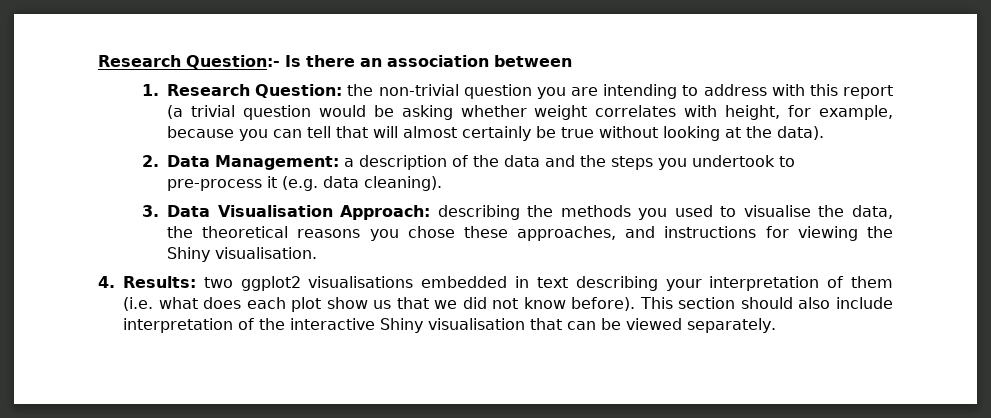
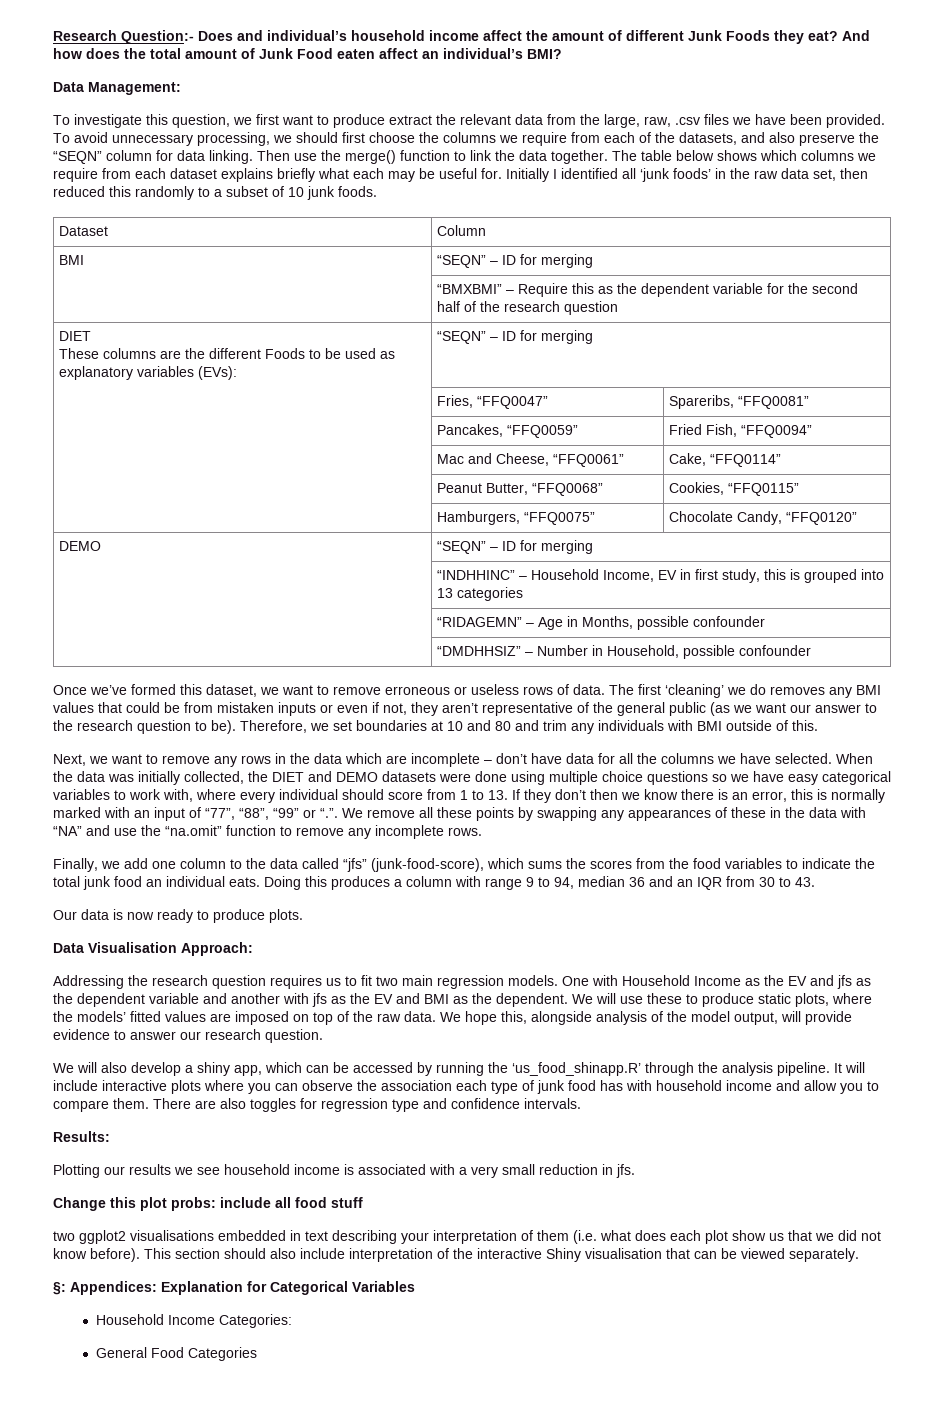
- Research Question:- Is there an association between
- 1. Research Question: the non-trivial question you are intending to address with this report (a trivial question would be asking whether weight correlates with height, for example, because you can tell that will almost certainly be true without looking at the data).
- 2. Data Management: a description of the data and the steps you undertook to pre-process it (e.g. data cleaning).
- 3. Data Visualisation Approach: describing the methods you used to visualise the data, the theoretical reasons you chose these approaches, and instructions for viewing the Shiny visualisation.
- 4. Results: two ggplot2 visualisations embedded in text describing your interpretation of them (i.e. what does each plot show us that we did not know before).
+ Research Question:- Does and individual’s household income affect the amount of different Junk Foods they eat? And how does the total amount of Junk Food eaten affect an individual’s BMI?
+ Data Management:
+ To investigate this question, we first want to produce extract the relevant data from the large, raw, .csv files we have been provided. To avoid unnecessary processing, we should first choose the columns we require from each of the datasets, and also preserve the “SEQN” column for data linking. Then use the merge() function to link the data together. The table below shows which columns we require from each dataset explains briefly what each may be useful for. Initially I identified all ‘junk foods’ in the raw data set, then reduced this randomly to a subset of 10 junk foods.
+ Dataset | Column
+ BMI | “SEQN” – ID for merging
+ | “BMXBMI” – Require this as the dependent variable for the second half of the research question
+ DIET
+ These columns are the different Foods to be used as explanatory variables (EVs): | “SEQN” – ID for merging
+ | Fries, “FFQ0047” | Spareribs, “FFQ0081”
+ | Pancakes, “FFQ0059” | Fried Fish, “FFQ0094”
+ | Mac and Cheese, “FFQ0061” | Cake, “FFQ0114”
+ | Peanut Butter, “FFQ0068” | Cookies, “FFQ0115”
+ | Hamburgers, “FFQ0075” | Chocolate Candy, “FFQ0120”
+ DEMO | “SEQN” – ID for merging
+ | “INDHHINC” – Household Income, EV in first study, this is grouped into 13 categories
+ | “RIDAGEMN” – Age in Months, possible confounder
+ | “DMDHHSIZ” – Number in Household, possible confounder
+ Once we’ve formed this dataset, we want to remove erroneous or useless rows of data. The first ‘cleaning’ we do removes any BMI values that could be from mistaken inputs or even if not, they aren’t representative of the general public (as we want our answer to the research question to be). Therefore, we set boundaries at 10 and 80 and trim any individuals with BMI outside of this.
+ Next, we want to remove any rows in the data which are incomplete – don’t have data for all the columns we have selected. When the data was initially collected, the DIET and DEMO datasets were done using multiple choice questions so we have easy categorical variables to work with, where every individual should score from 1 to 13. If they don’t then we know there is an error, this is normally marked with an input of “77”, “88”, “99” or “.”. We remove all these points by swapping any appearances of these in the data with “NA” and use the “na.omit” function to remove any incomplete rows.
+ Finally, we add one column to the data called “jfs” (junk-food-score), which sums the scores from the food variables to indicate the total junk food an individual eats. Doing this produces a column with range 9 to 94, median 36 and an IQR from 30 to 43.
+ Our data is now ready to produce plots.
+ Data Visualisation Approach:
+ Addressing the research question requires us to fit two main regression models. One with Household Income as the EV and jfs as the dependent variable and another with jfs as the EV and BMI as the dependent. We will use these to produce static plots, where the models’ fitted values are imposed on top of the raw data. We hope this, alongside analysis of the model output, will provide evidence to answer our research question.
+ We will also develop a shiny app, which can be accessed by running the ‘us_food_shinapp.R’ through the analysis pipeline. It will include interactive plots where you can observe the association each type of junk food has with household income and allow you to compare them. There are also toggles for regression type and confidence intervals.
+ Results:
+ Plotting our results we see household income is associated with a very small reduction in jfs.
+ Change this plot probs: include all food stuff
+ two ggplot2 visualisations embedded in text describing your interpretation of them (i.e. what does each plot show us that we did not know before).
+ §: Appendices: Explanation for Categorical Variables
+ Household Income Categories:
+ General Food Categories

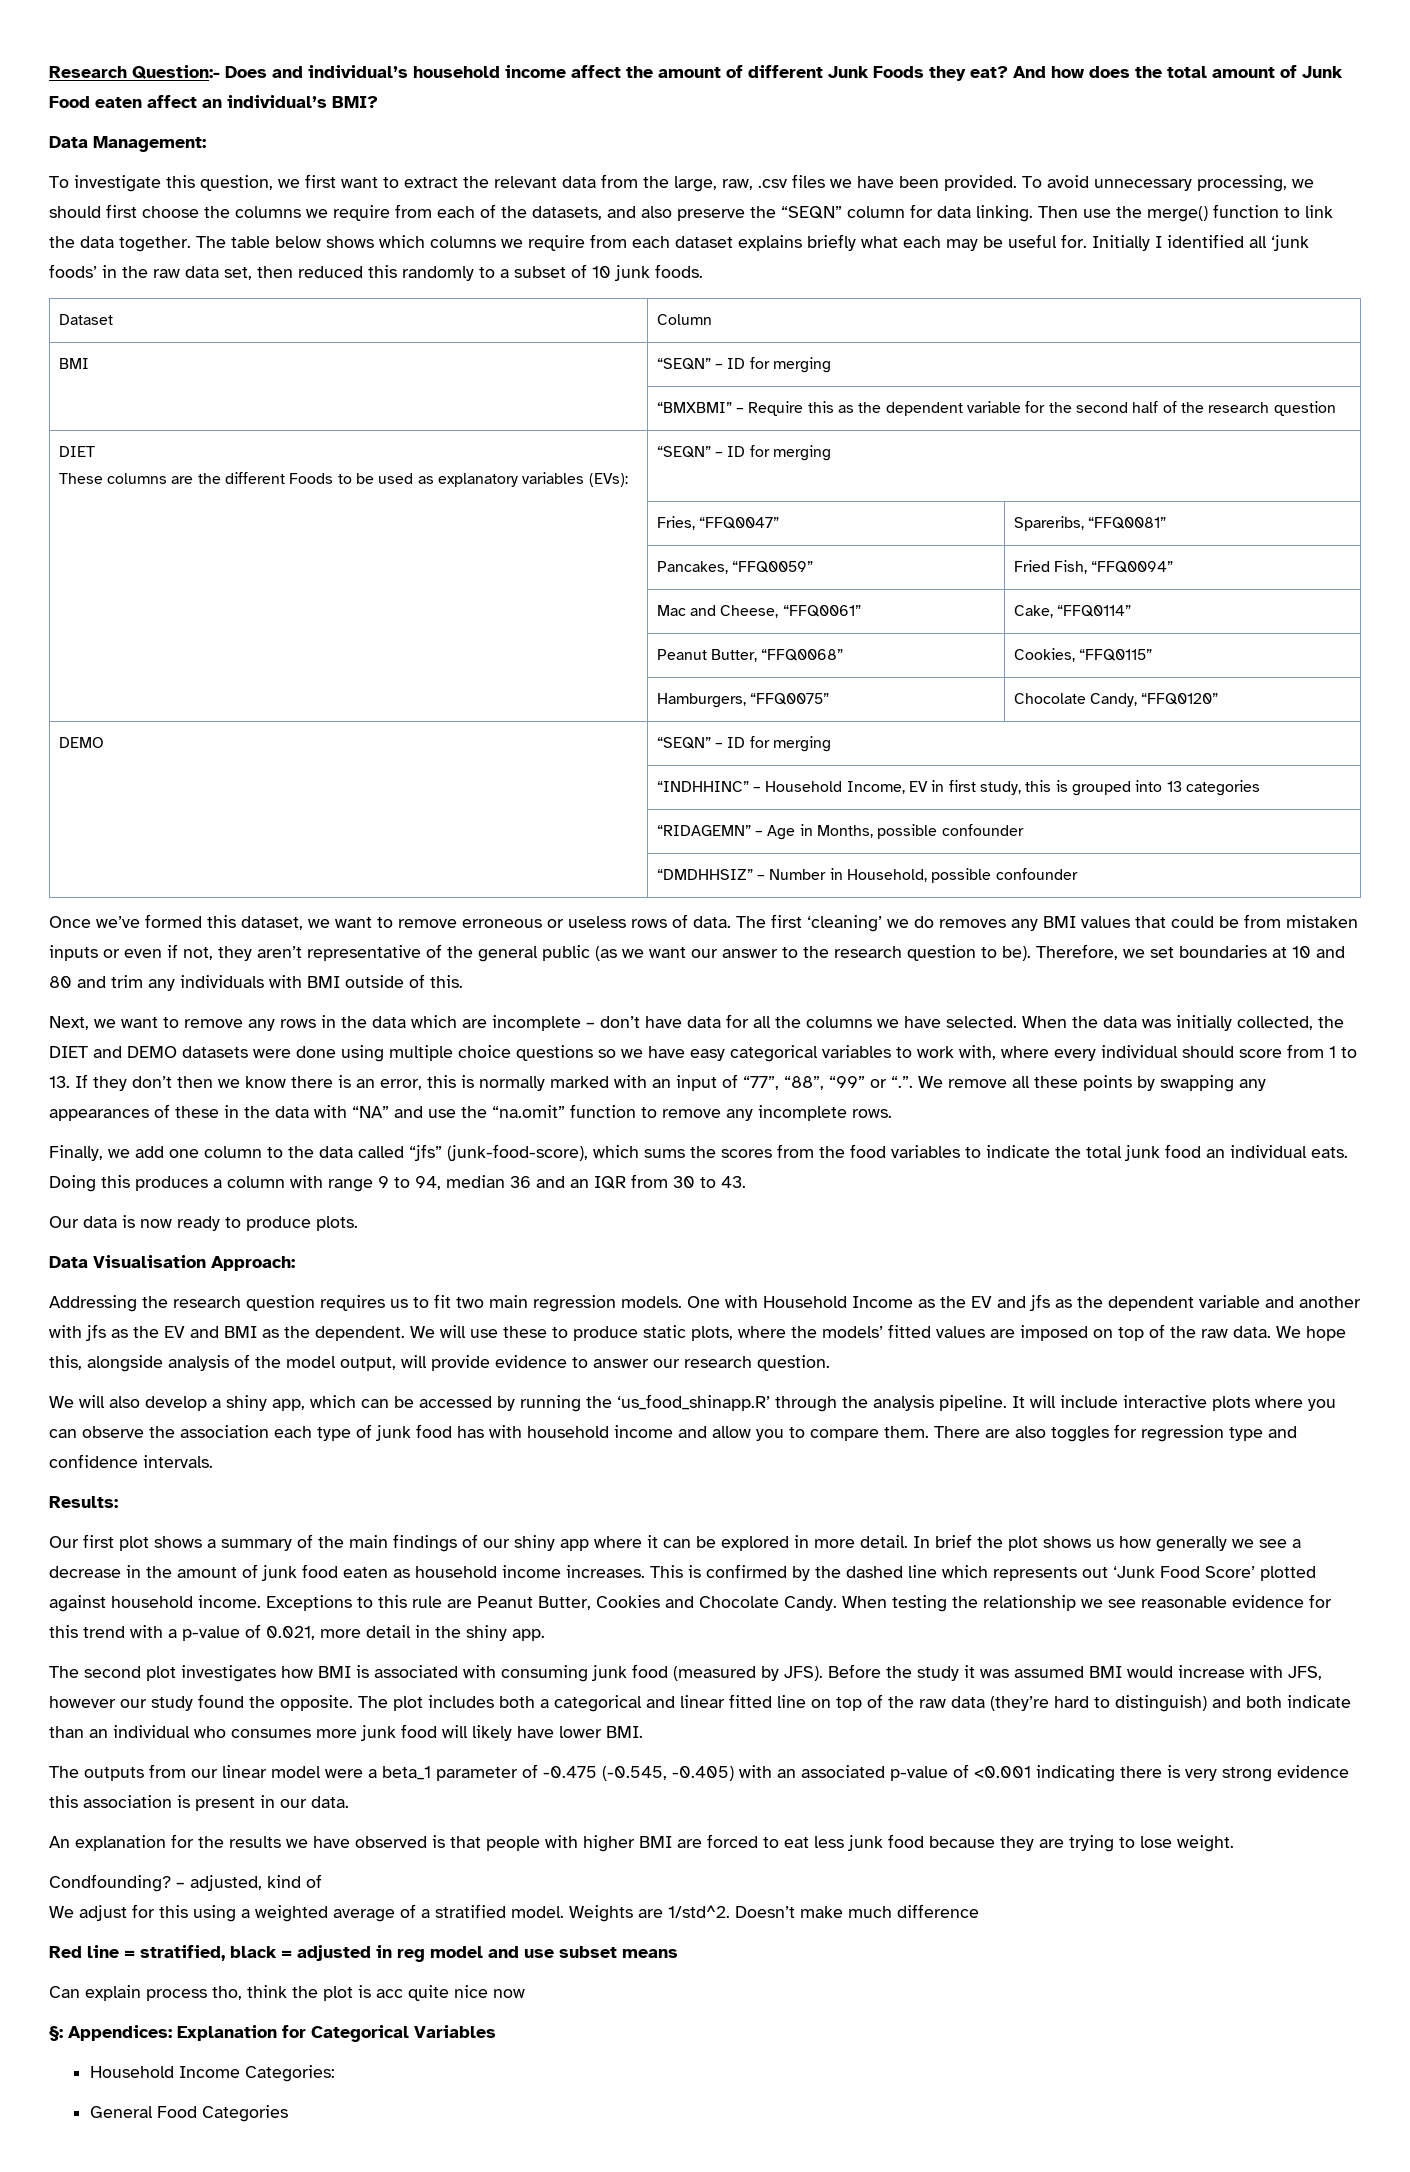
- To investigate this question, we first want to produce extract the relevant data from the large, raw, .csv files we have been provided.
+ To investigate this question, we first want to extract the relevant data from the large, raw, .csv files we have been provided.
- Plotting our results we see household income is associated with a very small reduction in jfs.
- Change this plot probs: include all food stuff
- two ggplot2 visualisations embedded in text describing your interpretation of them (i.e. what does each plot show us that we did not know before). This section should also include interpretation of the interactive Shiny visualisation that can be viewed separately.
+ Our first plot shows a summary of the main findings of our shiny app where it can be explored in more detail. In brief the plot shows us how generally we see a decrease in the amount of junk food eaten as household income increases. This is confirmed by the dashed line which represents out ‘Junk Food Score’ plotted against household income. Exceptions to this rule are Peanut Butter, Cookies and Chocolate Candy. When testing the relationship we see reasonable evidence for this trend with a p-value of 0.021, more detail in the shiny app.
+ The second plot investigates how BMI is associated with consuming junk food (measured by JFS). Before the study it was assumed BMI would increase with JFS, however our study found the opposite. The plot includes both a categorical and linear fitted line on top of the raw data (they’re hard to distinguish) and both indicate than an individual who consumes more junk food will likely have lower BMI.
+ The outputs from our linear model were a beta_1 parameter of -0.475 (-0.545, -0.405) with an associated p-value of <0.001 indicating there is very strong evidence this association is present in our data.
+ An explanation for the results we have observed is that people with higher BMI are forced to eat less junk food because they are trying to lose weight.
+ Condfounding? – adjusted, kind of
+ We adjust for this using a weighted average of a stratified model. Weights are 1/std^2. Doesn’t make much difference
+ Red line = stratified, black = adjusted in reg model and use subset means
+ Can explain process tho, think the plot is acc quite nice now

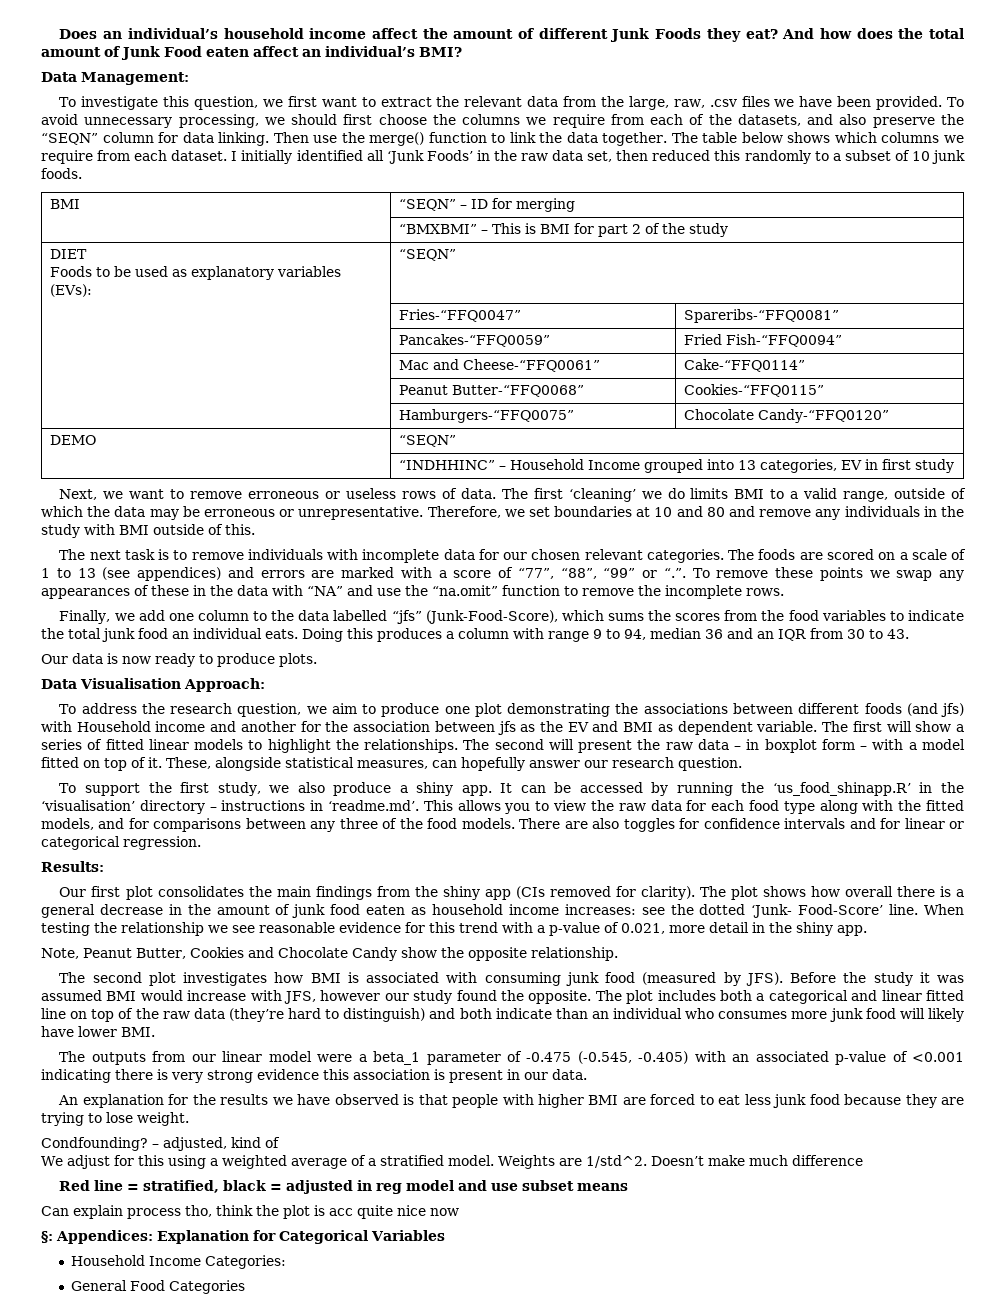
- Research Question:- Does and individual’s household income affect the amount of different Junk Foods they eat?
+ Does an individual’s household income affect the amount of different Junk Foods they eat?
- The table below shows which columns we require from each dataset explains briefly what each may be useful for. Initially I identified all ‘junk foods’ in the raw data set, then reduced this randomly to a subset of 10 junk foods.
+ The table below shows which columns we require from each dataset. I initially identified all ‘Junk Foods’ in the raw data set, then reduced this randomly to a subset of 10 junk foods.
- Dataset | Column
- | “BMXBMI” – Require this as the dependent variable for the second half of the research question
+ | “BMXBMI” – This is BMI for part 2 of the study
  DIET
- These columns are the different Foods to be used as explanatory variables (EVs): | “SEQN” – ID for merging
- | Fries, “FFQ0047” | Spareribs, “FFQ0081”
- | Pancakes, “FFQ0059” | Fried Fish, “FFQ0094”
+ Foods to be used as explanatory variables (EVs): | “SEQN”
+ | Fries-“FFQ0047” | Spareribs-“FFQ0081”
+ | Pancakes-“FFQ0059” | Fried Fish-“FFQ0094”
- | Mac and Cheese, “FFQ0061” | Cake, “FFQ0114”
- | Peanut Butter, “FFQ0068” | Cookies, “FFQ0115”
- | Hamburgers, “FFQ0075” | Chocolate Candy, “FFQ0120”
+ | Mac and Cheese-“FFQ0061” | Cake-“FFQ0114”
+ | Peanut Butter-“FFQ0068” | Cookies-“FFQ0115”
+ | Hamburgers-“FFQ0075” | Chocolate Candy-“FFQ0120”
- DEMO | “SEQN” – ID for merging
+ DEMO | “SEQN”
- | “INDHHINC” – Household Income, EV in first study, this is grouped into 13 categories
- | “RIDAGEMN” – Age in Months, possible confounder
- | “DMDHHSIZ” – Number in Household, possible confounder
- Once we’ve formed this dataset, we want to remove erroneous or useless rows of data.
+ | “INDHHINC” – Household Income grouped into 13 categories, EV in first study
+ Next, we want to remove erroneous or useless rows of data.
- The first ‘cleaning’ we do removes any BMI values that could be from mistaken inputs or even if not, they aren’t representative of the general public (as we want our answer to the research question to be).
+ The first ‘cleaning’ we do limits BMI to a valid range, outside of which the data may be erroneous or unrepresentative.
- Therefore, we set boundaries at 10 and 80 and trim any individuals with BMI outside of this.
+ Therefore, we set boundaries at 10 and 80 and remove any individuals in the study with BMI outside of this.
- Next, we want to remove any rows in the data which are incomplete – don’t have data for all the columns we have selected. When the data was initially collected, the DIET and DEMO datasets were done using multiple choice questions so we have easy categorical variables to work with, where every individual should score from 1 to 13. If they don’t then we know there is an error, this is normally marked with an input of “77”, “88”, “99” or “.”. We remove all these points by swapping any appearances of these in the data with “NA” and use the “na.omit” function to remove any incomplete rows.
+ The next task is to remove individuals with incomplete data for our chosen relevant categories. The foods are scored on a scale of 1 to 13 (see appendices) and errors are marked with a score of “77”, “88”, “99” or “.”. To remove these points we swap any appearances of these in the data with “NA” and use the “na.omit” function to remove the incomplete rows.
- Finally, we add one column to the data called “jfs” (junk-food-score), which sums the scores from the food variables to indicate the total junk food an individual eats.
+ Finally, we add one column to the data labelled “jfs” (Junk-Food-Score), which sums the scores from the food variables to indicate the total junk food an individual eats.
- Addressing the research question requires us to fit two main regression models. One with Household Income as the EV and jfs as the dependent variable and another with jfs as the EV and BMI as the dependent. We will use these to produce static plots, where the models’ fitted values are imposed on top of the raw data. We hope this, alongside analysis of the model output, will provide evidence to answer our research question.
- We will also develop a shiny app, which can be accessed by running the ‘us_food_shinapp.R’ through the analysis pipeline. It will include interactive plots where you can observe the association each type of junk food has with household income and allow you to compare them.
+ To address the research question, we aim to produce one plot demonstrating the associations between different foods (and jfs) with Household income and another for the association between jfs as the EV and BMI as dependent variable. The first will show a series of fitted linear models to highlight the relationships. The second will present the raw data – in boxplot form – with a model fitted on top of it. These, alongside statistical measures, can hopefully answer our research question.
+ To support the first study, we also produce a shiny app. It can be accessed by running the ‘us_food_shinapp.R’ in the ‘visualisation’ directory – instructions in ‘readme.md’. This allows you to view the raw data for each food type along with the fitted models, and for comparisons between any three of the food models.
- There are also toggles for regression type and confidence intervals.
+ There are also toggles for confidence intervals and for linear or categorical regression.
  Results:
- Our first plot shows a summary of the main findings of our shiny app where it can be explored in more detail. In brief the plot shows us how generally we see a decrease in the amount of junk food eaten as household income increases. This is confirmed by the dashed line which represents out ‘Junk Food Score’ plotted against household income. Exceptions to this rule are Peanut Butter, Cookies and Chocolate Candy.
+ Our first plot consolidates the main findings from the shiny app (CIs removed for clarity). The plot shows how overall there is a general decrease in the amount of junk food eaten as household income increases: see the dotted ‘Junk- Food-Score’ line.
+ Note, Peanut Butter, Cookies and Chocolate Candy show the opposite relationship.

